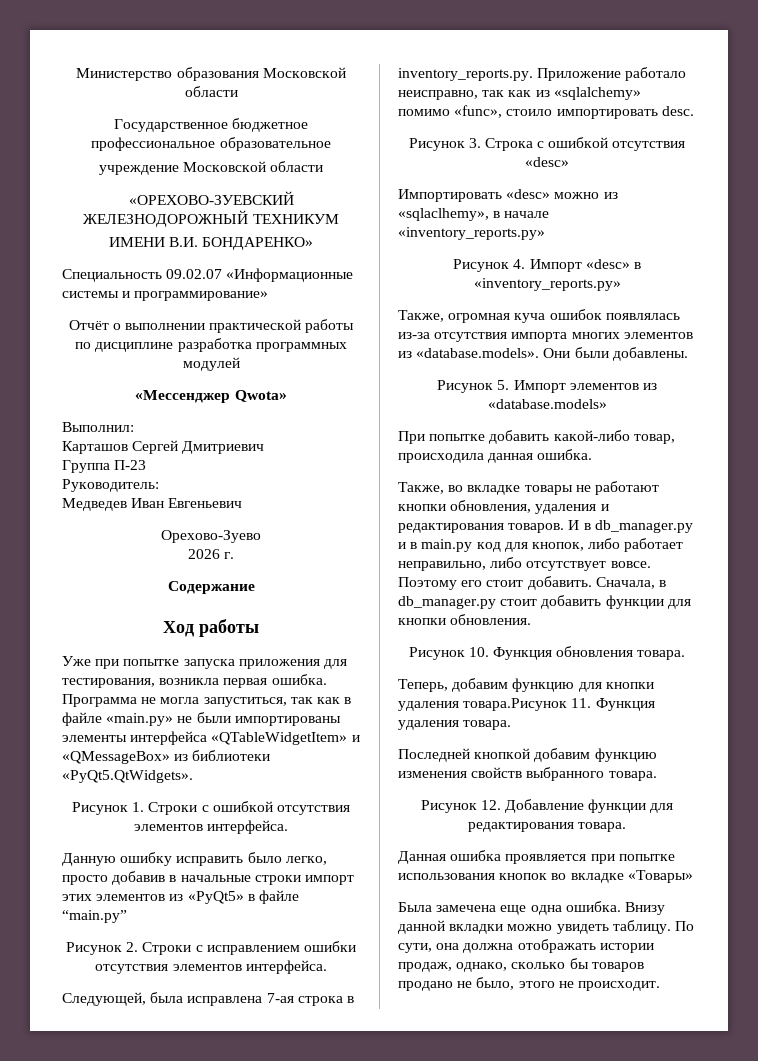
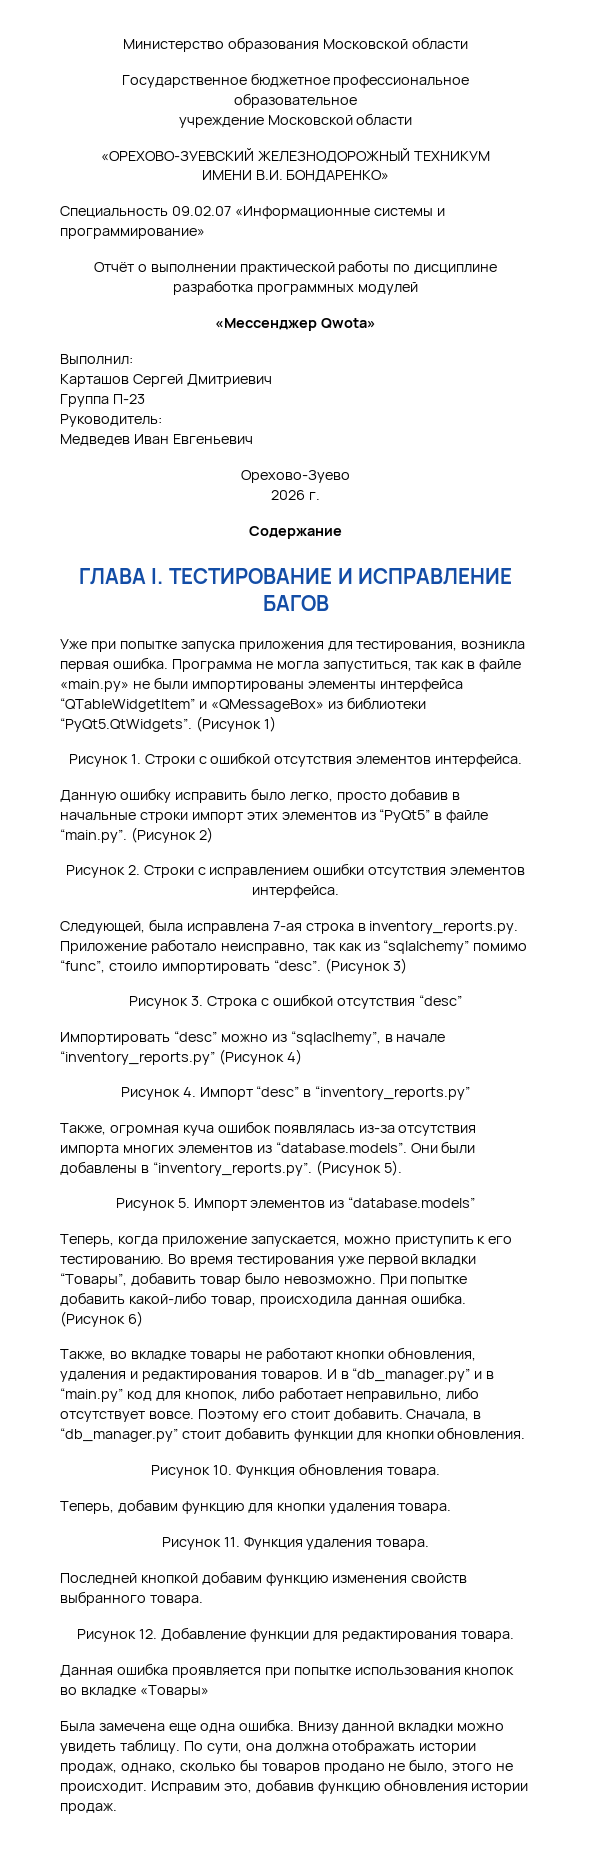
- Ход работы
+ ГЛАВА I. ТЕСТИРОВАНИЕ И ИСПРАВЛЕНИЕ БАГОВ
- Программа не могла запуститься, так как в файле «main.py» не были импортированы элементы интерфейса «QTableWidgetItem» и «QMessageBox» из библиотеки «PyQt5.QtWidgets».
+ Программа не могла запуститься, так как в файле «main.py» не были импортированы элементы интерфейса “QTableWidgetItem” и «QMessageBox» из библиотеки “PyQt5.QtWidgets”. (Рисунок 1)
- Данную ошибку исправить было легко, просто добавив в начальные строки импорт этих элементов из «PyQt5» в файле “main.py”
+ Данную ошибку исправить было легко, просто добавив в начальные строки импорт этих элементов из “PyQt5” в файле “main.py”. (Рисунок 2)
- Следующей, была исправлена 7-ая строка в inventory_reports.py. Приложение работало неисправно, так как из «sqlalchemy» помимо «func», стоило импортировать desc.
+ Следующей, была исправлена 7-ая строка в inventory_reports.py. Приложение работало неисправно, так как из “sqlalchemy” помимо “func”, стоило импортировать “desc”. (Рисунок 3)
- Рисунок 3. Строка с ошибкой отсутствия «desc»
+ Рисунок 3. Строка с ошибкой отсутствия “desc”
- Импортировать «desc» можно из «sqlaclhemy», в начале «inventory_reports.py»
+ Импортировать “desc” можно из “sqlaclhemy”, в начале “inventory_reports.py” (Рисунок 4)
- Рисунок 4. Импорт «desc» в «inventory_reports.py»
+ Рисунок 4. Импорт “desc” в “inventory_reports.py”
- Также, огромная куча ошибок появлялась из-за отсутствия импорта многих элементов из «database.models». Они были добавлены.
+ Также, огромная куча ошибок появлялась из-за отсутствия импорта многих элементов из “database.models”. Они были добавлены в “inventory_reports.py”. (Рисунок 5).
- Рисунок 5. Импорт элементов из «database.models»
- При попытке добавить какой-либо товар, происходила данная ошибка.
+ Рисунок 5. Импорт элементов из “database.models”
+ Теперь, когда приложение запускается, можно приступить к его тестированию. Во время тестирования уже первой вкладки “Товары”, добавить товар было невозможно. При попытке добавить какой-либо товар, происходила данная ошибка. (Рисунок 6)
- И в db_manager.py и в main.py код для кнопок, либо работает неправильно, либо отсутствует вовсе.
+ И в “db_manager.py” и в “main.py” код для кнопок, либо работает неправильно, либо отсутствует вовсе.
- Сначала, в db_manager.py стоит добавить функции для кнопки обновления.
+ Сначала, в “db_manager.py” стоит добавить функции для кнопки обновления.
- Теперь, добавим функцию для кнопки удаления товара.Рисунок 11. Функция удаления товара.
+ Теперь, добавим функцию для кнопки удаления товара.
+ Рисунок 11. Функция удаления товара.
+ Исправим это, добавив функцию обновления истории продаж.

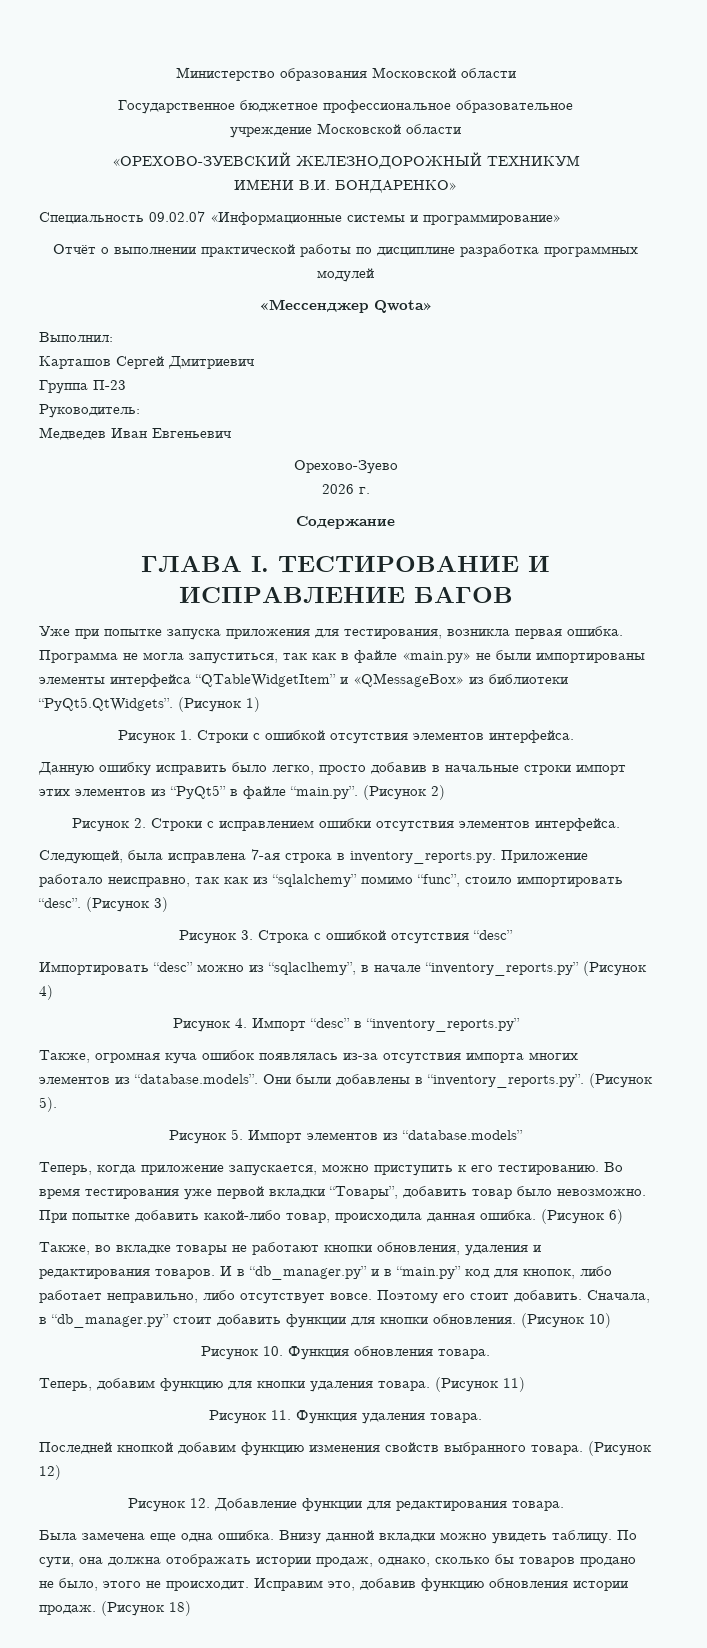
+ (Рисунок 10)
+ (Рисунок 11)
+ (Рисунок 12)
- Данная ошибка проявляется при попытке использования кнопок во вкладке «Товары»
+ (Рисунок 18)

